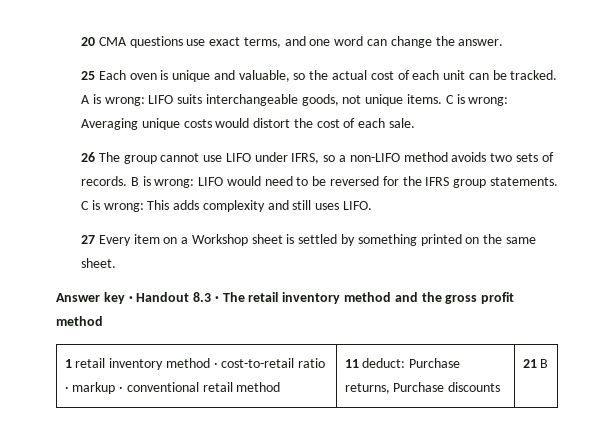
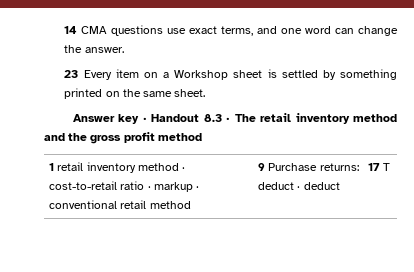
- 20 CMA questions use exact terms, and one word can change the answer.
+ 14 CMA questions use exact terms, and one word can change the answer.
- 25 Each oven is unique and valuable, so the actual cost of each unit can be tracked. A is wrong: LIFO suits interchangeable goods, not unique items. C is wrong: Averaging unique costs would distort the cost of each sale.
- 26 The group cannot use LIFO under IFRS, so a non-LIFO method avoids two sets of records. B is wrong: LIFO would need to be reversed for the IFRS group statements. C is wrong: This adds complexity and still uses LIFO.
- 27 Every item on a Workshop sheet is settled by something printed on the same sheet.
+ 23 Every item on a Workshop sheet is settled by something printed on the same sheet.
- 1 retail inventory method · cost-to-retail ratio · markup · conventional retail method | 11 deduct: Purchase returns, Purchase discounts | 21 B
+ 1 retail inventory method · cost-to-retail ratio · markup · conventional retail method | 9 Purchase returns: deduct · deduct | 17 T

